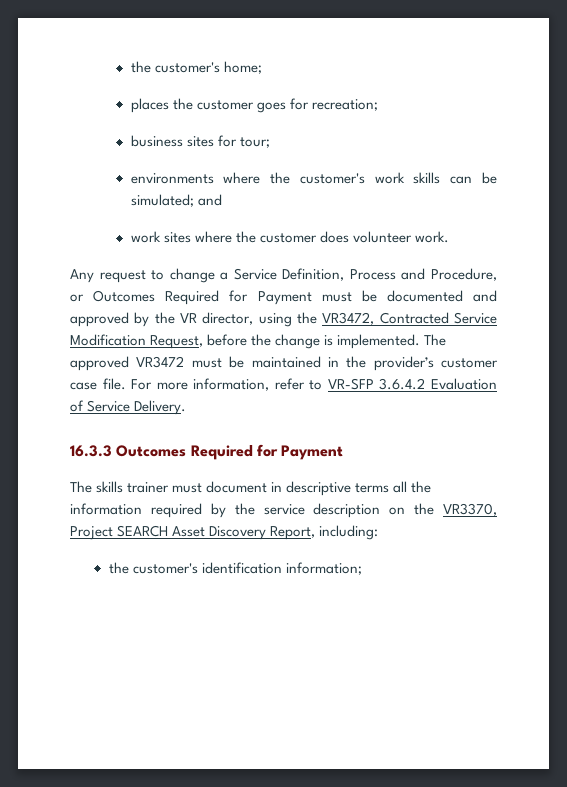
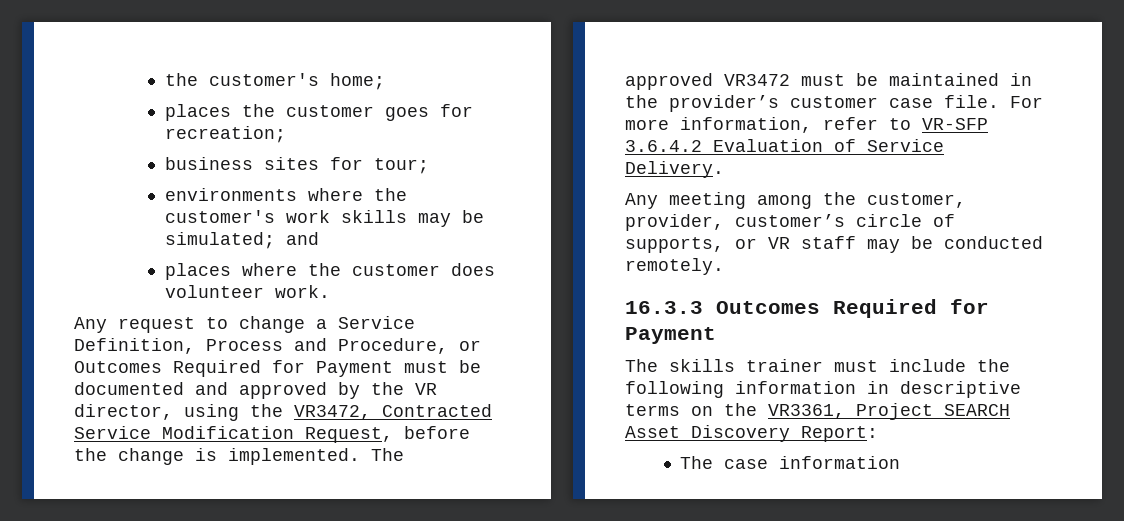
- environments where the customer's work skills can be simulated; and
+ environments where the customer's work skills may be simulated; and
- work sites where the customer does volunteer work.
+ places where the customer does volunteer work.
+ Any meeting among the customer, provider, customer’s circle of supports, or VR staff may be conducted remotely.
- The skills trainer must document in descriptive terms all the information required by the service description on the VR3370, Project SEARCH Asset Discovery Report, including:
- the customer's identification information;
+ The skills trainer must include the following information in descriptive terms on the VR3361, Project SEARCH Asset Discovery Report:
+ The case information

